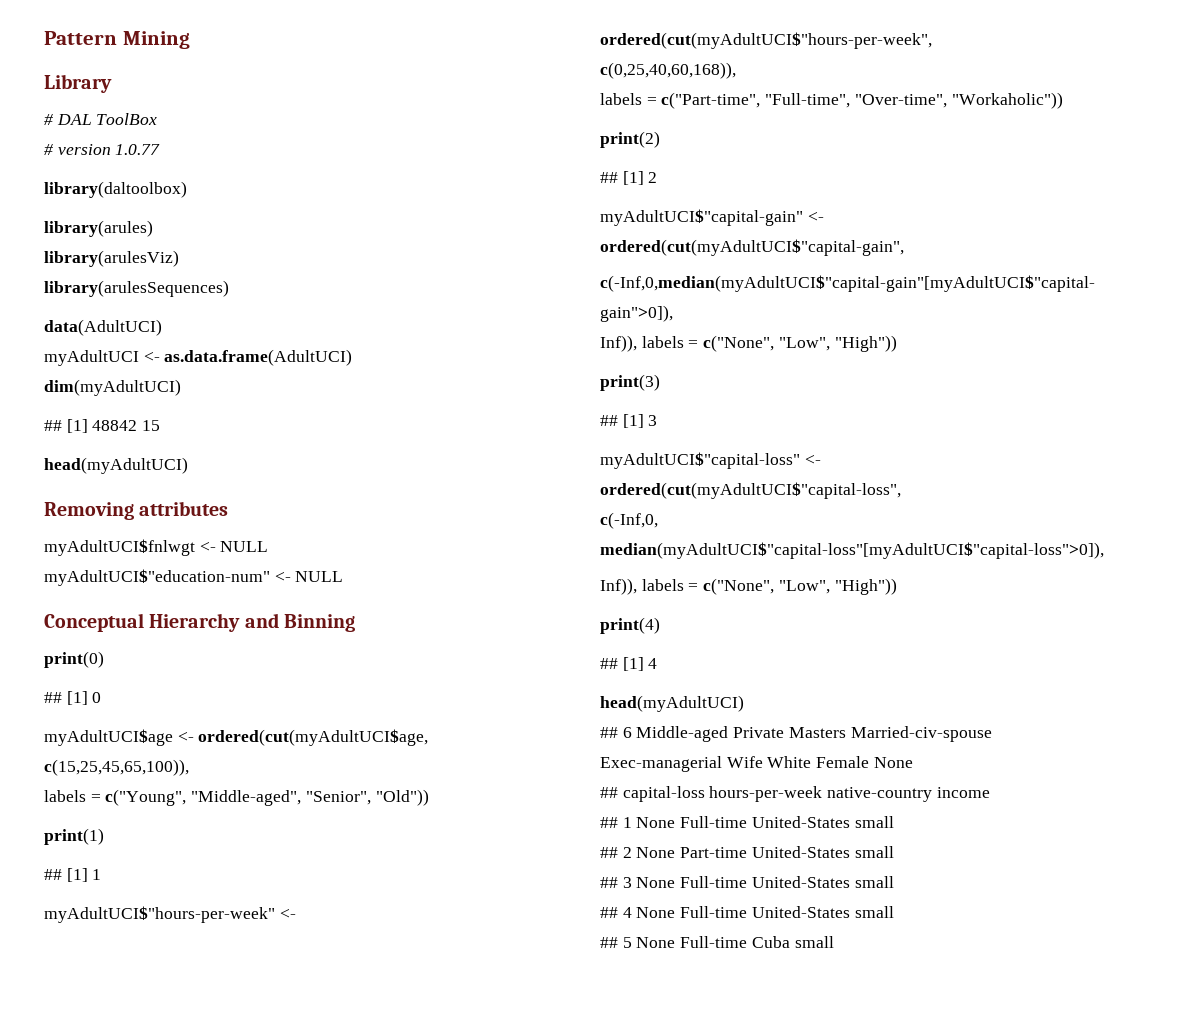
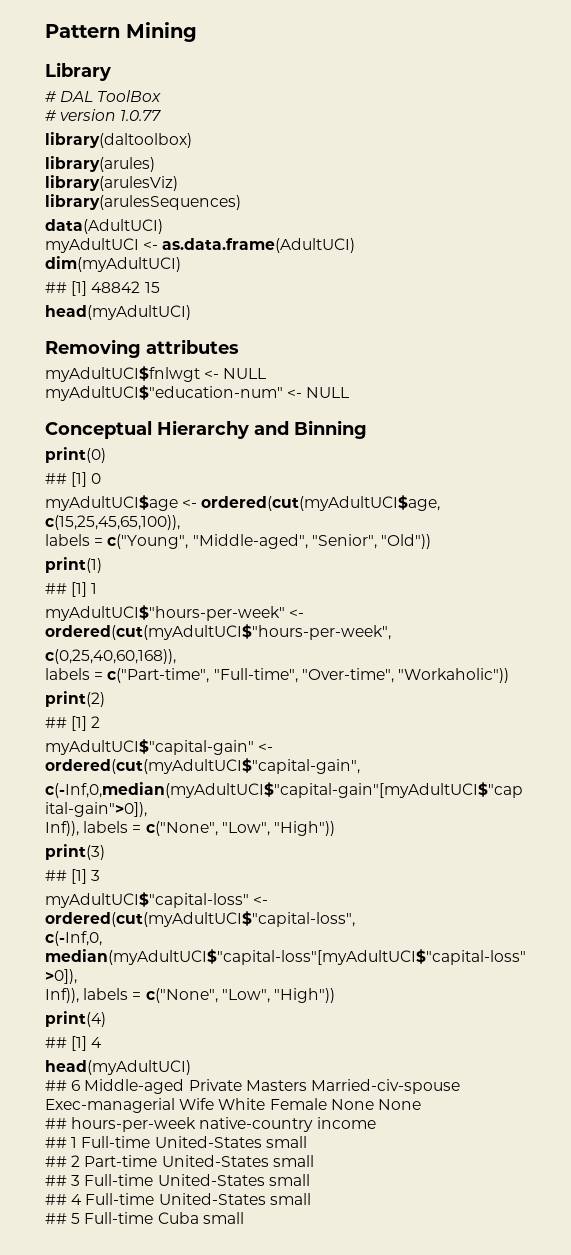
- ## 6 Middle-aged Private Masters Married-civ-spouse Exec-managerial Wife White Female None
- ## capital-loss hours-per-week native-country income
+ ## 6 Middle-aged Private Masters Married-civ-spouse Exec-managerial Wife White Female None None
+ ## hours-per-week native-country income
- ## 1 None Full-time United-States small
- ## 2 None Part-time United-States small
+ ## 1 Full-time United-States small
+ ## 2 Part-time United-States small
- ## 3 None Full-time United-States small
- ## 4 None Full-time United-States small
- ## 5 None Full-time Cuba small
+ ## 3 Full-time United-States small
+ ## 4 Full-time United-States small
+ ## 5 Full-time Cuba small

